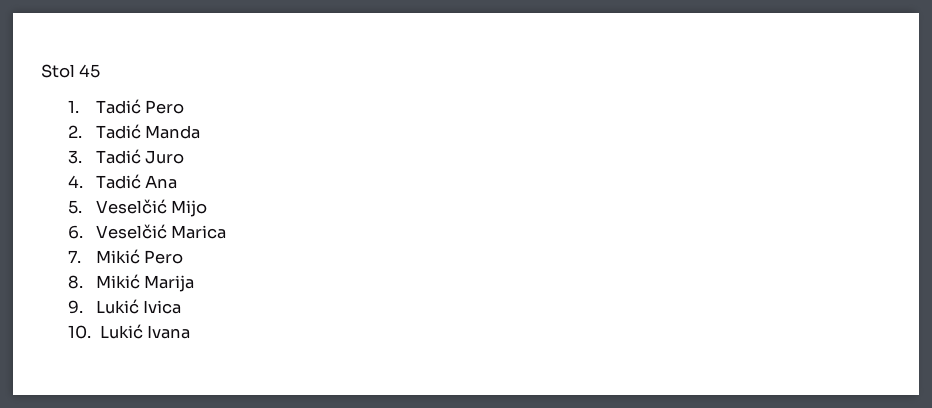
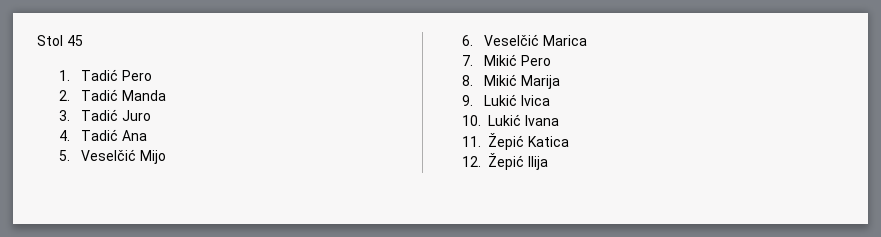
+ 11. Žepić Katica
+ 12. Žepić Ilija

